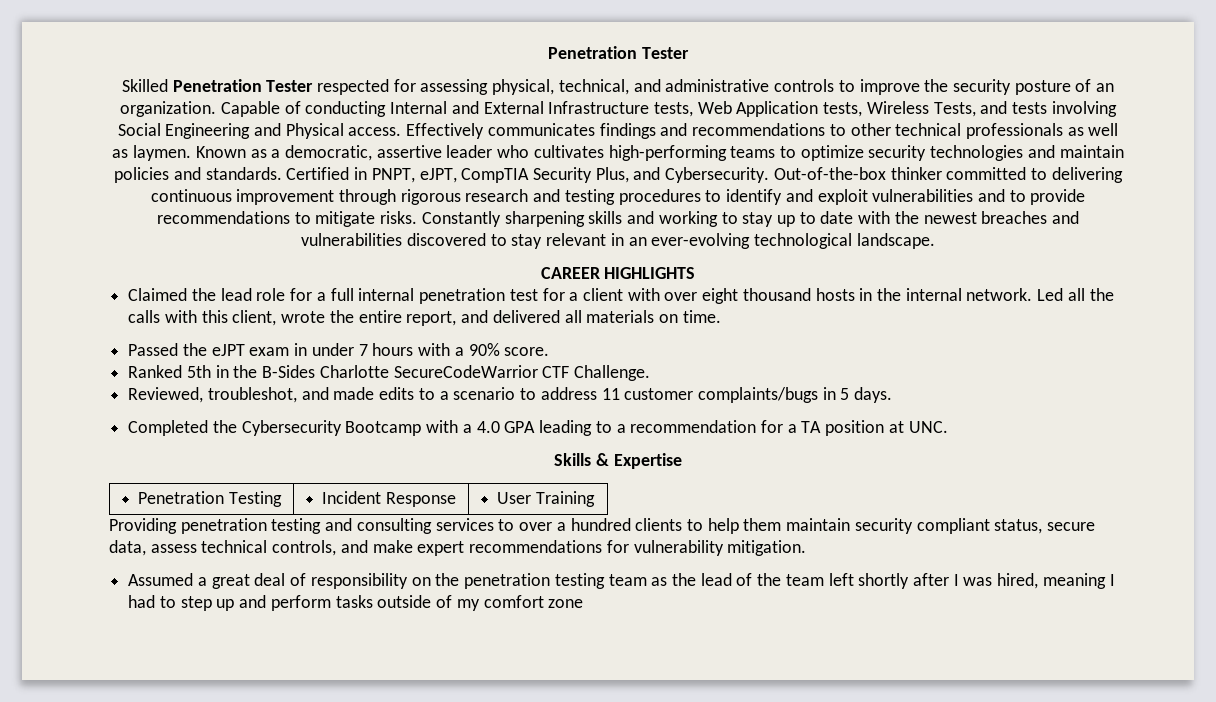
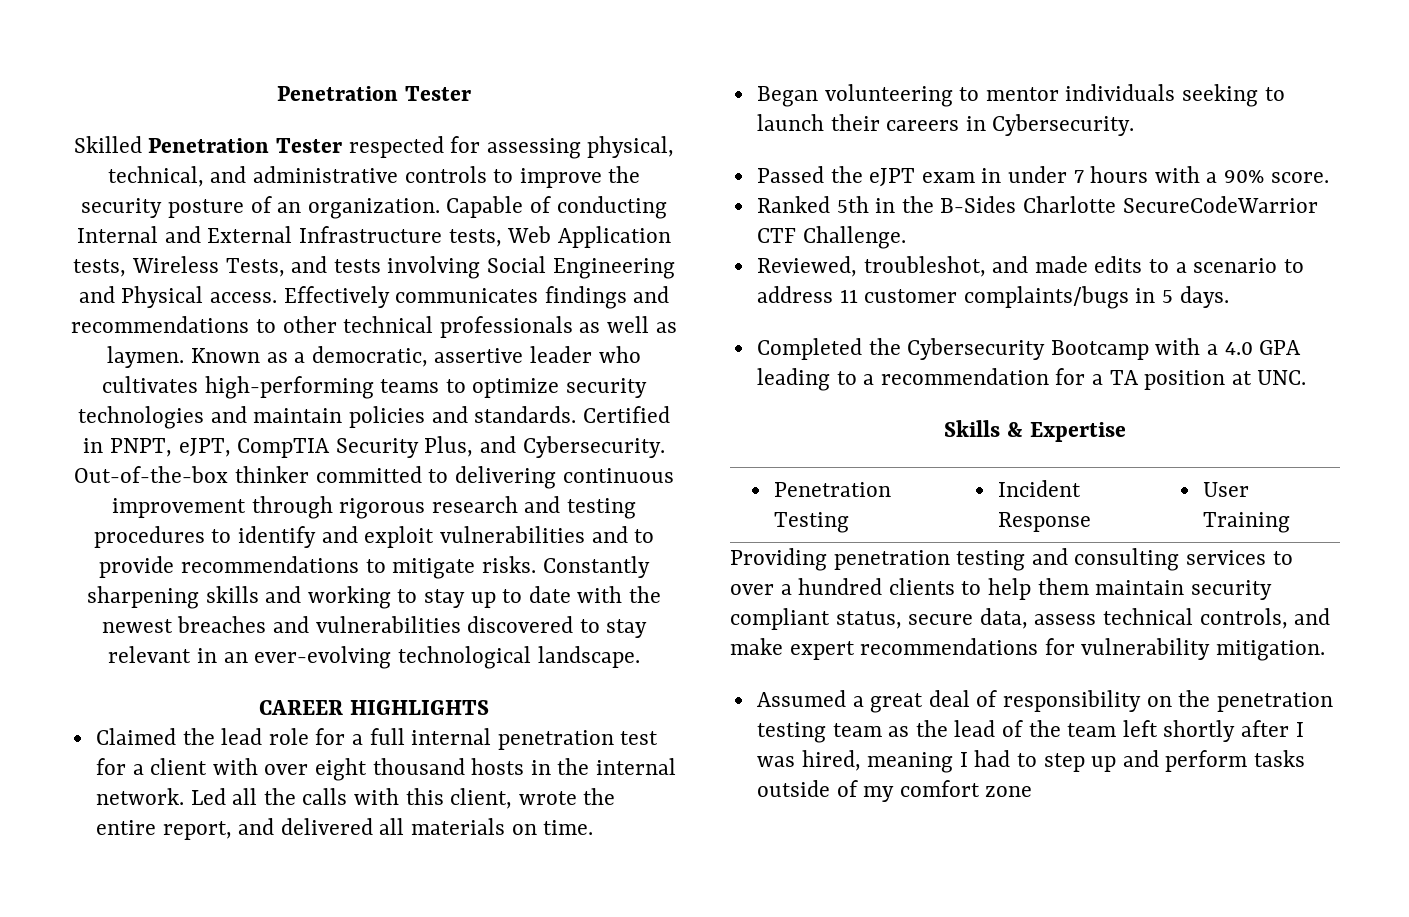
+ Began volunteering to mentor individuals seeking to launch their careers in Cybersecurity.

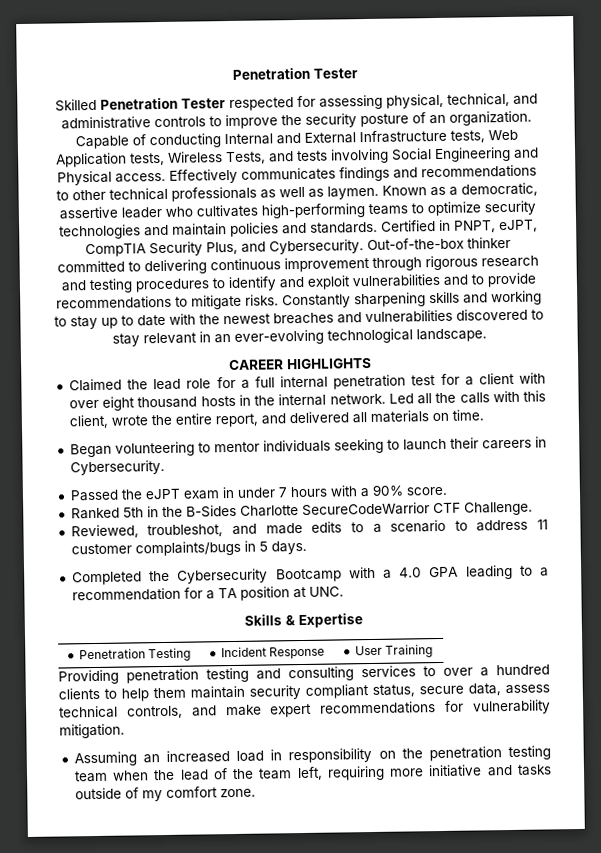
- Assumed a great deal of responsibility on the penetration testing team as the lead of the team left shortly after I was hired, meaning I had to step up and perform tasks outside of my comfort zone
+ Assuming an increased load in responsibility on the penetration testing team when the lead of the team left, requiring more initiative and tasks outside of my comfort zone.

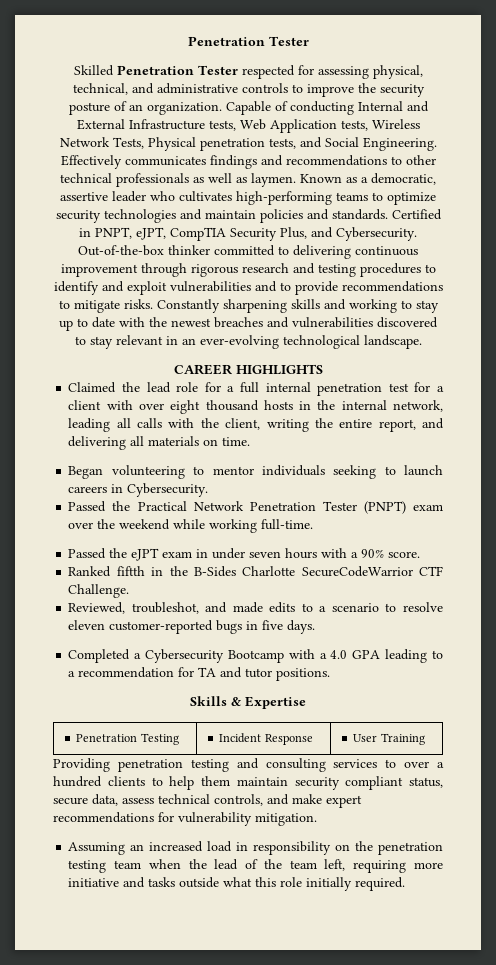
- Capable of conducting Internal and External Infrastructure tests, Web Application tests, Wireless Tests, and tests involving Social Engineering and Physical access.
+ Capable of conducting Internal and External Infrastructure tests, Web Application tests, Wireless Network Tests, Physical penetration tests, and Social Engineering.
- Claimed the lead role for a full internal penetration test for a client with over eight thousand hosts in the internal network. Led all the calls with this client, wrote the entire report, and delivered all materials on time.
+ Claimed the lead role for a full internal penetration test for a client with over eight thousand hosts in the internal network, leading all calls with the client, writing the entire report, and delivering all materials on time.
- Began volunteering to mentor individuals seeking to launch their careers in Cybersecurity.
+ Began volunteering to mentor individuals seeking to launch careers in Cybersecurity.
+ Passed the Practical Network Penetration Tester (PNPT) exam over the weekend while working full-time.
- Passed the eJPT exam in under 7 hours with a 90% score.
+ Passed the eJPT exam in under seven hours with a 90% score.
- Ranked 5th in the B-Sides Charlotte SecureCodeWarrior CTF Challenge.
+ Ranked fiftth in the B-Sides Charlotte SecureCodeWarrior CTF Challenge.
- Reviewed, troubleshot, and made edits to a scenario to address 11 customer complaints/bugs in 5 days.
+ Reviewed, troubleshot, and made edits to a scenario to resolve eleven customer-reported bugs in five days.
- Completed the Cybersecurity Bootcamp with a 4.0 GPA leading to a recommendation for a TA position at UNC.
+ Completed a Cybersecurity Bootcamp with a 4.0 GPA leading to a recommendation for TA and tutor positions.
- Assuming an increased load in responsibility on the penetration testing team when the lead of the team left, requiring more initiative and tasks outside of my comfort zone.
+ Assuming an increased load in responsibility on the penetration testing team when the lead of the team left, requiring more initiative and tasks outside what this role initially required.

